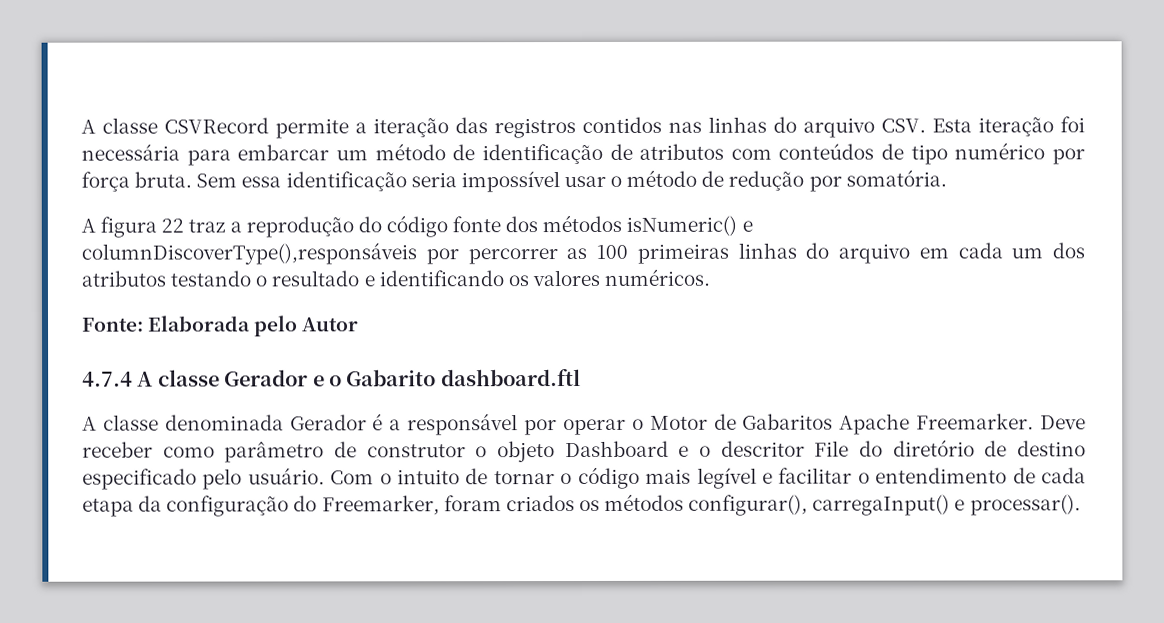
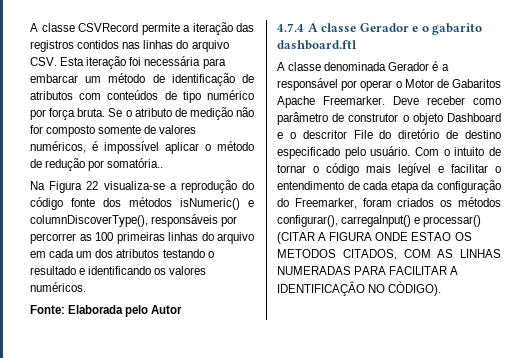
- Sem essa identificação seria impossível usar o método de redução por somatória.
- A figura 22 traz a reprodução do código fonte dos métodos isNumeric() e columnDiscoverType(),responsáveis por percorrer as 100 primeiras linhas do arquivo em cada um dos atributos testando o resultado e identificando os valores numéricos.
+ Se o atributo de medição não for composto somente de valores numéricos, é impossível aplicar o método de redução por somatória..
+ Na Figura 22 visualiza-se a reprodução do código fonte dos métodos isNumeric() e columnDiscoverType(), responsáveis por percorrer as 100 primeiras linhas do arquivo em cada um dos atributos testando o resultado e identificando os valores numéricos.
- 4.7.4 A classe Gerador e o Gabarito dashboard.ftl
+ 4.7.4 A classe Gerador e o gabarito dashboard.ftl
- Com o intuito de tornar o código mais legível e facilitar o entendimento de cada etapa da configuração do Freemarker, foram criados os métodos configurar(), carregaInput() e processar().
+ Com o intuito de tornar o código mais legível e facilitar o entendimento de cada etapa da configuração do Freemarker, foram criados os métodos configurar(), carregaInput() e processar() (CITAR A FIGURA ONDE ESTAO OS METODOS CITADOS, COM AS LINHAS NUMERADAS PARA FACILITAR A IDENTIFICAÇÂO NO CÒDIGO).

